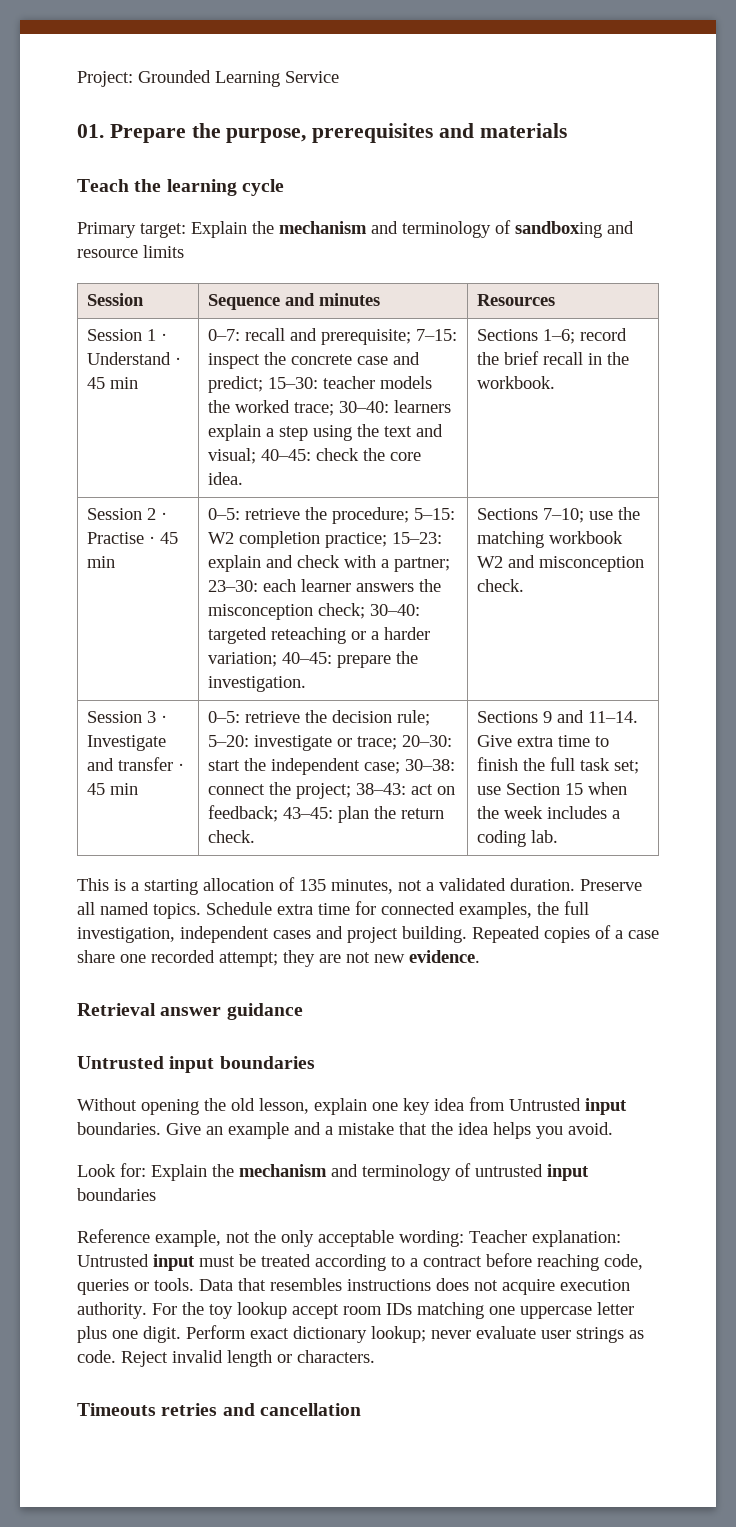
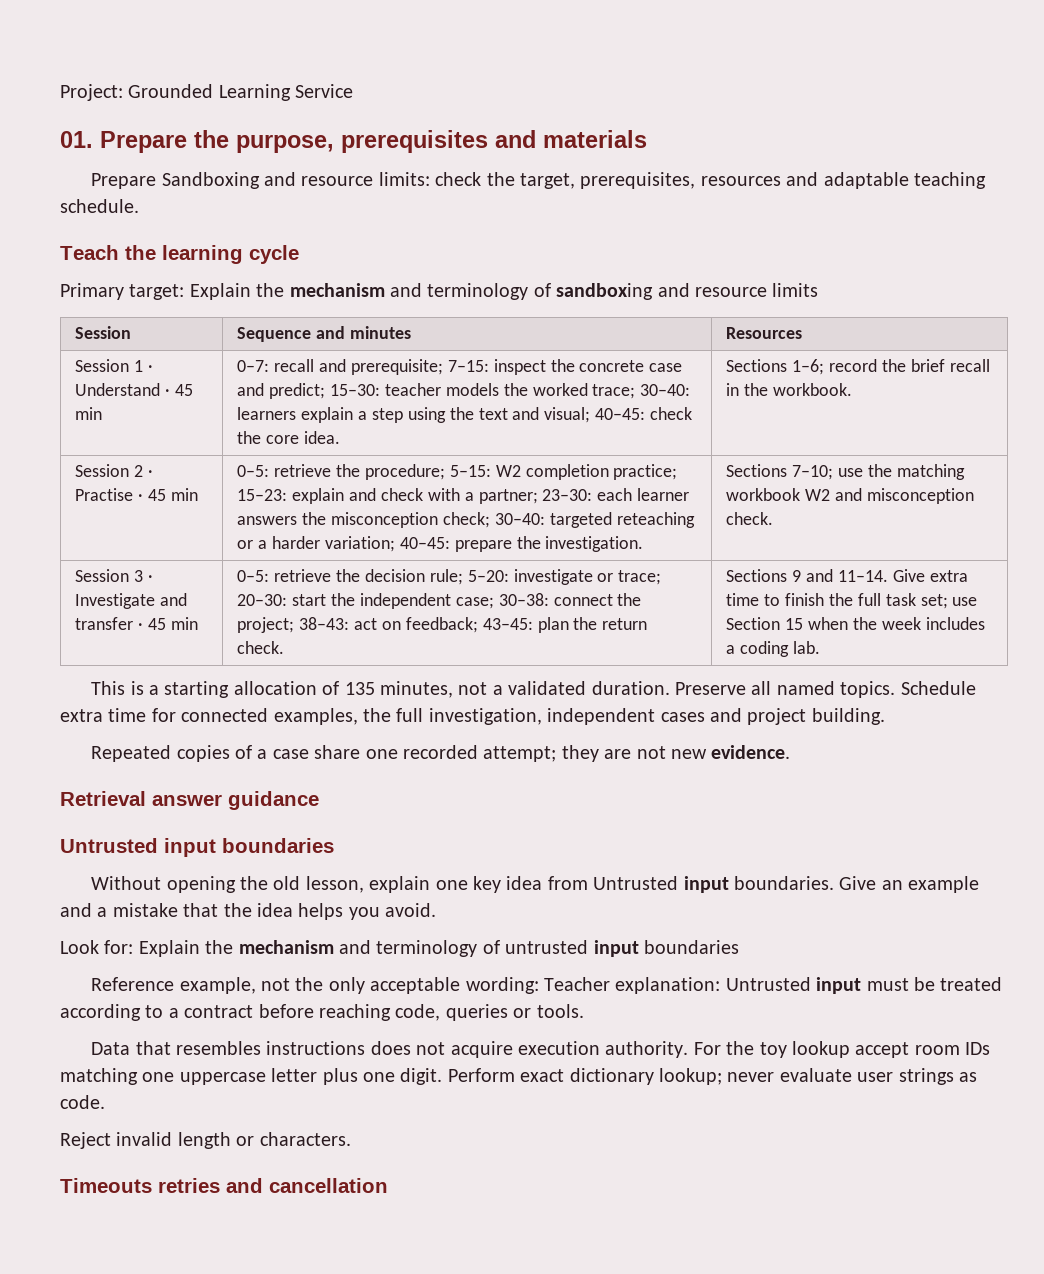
+ Prepare Sandboxing and resource limits: check the target, prerequisites, resources and adaptable teaching schedule.
- Schedule extra time for connected examples, the full investigation, independent cases and project building. Repeated copies of a case share one recorded attempt; they are not new evidence.
+ Schedule extra time for connected examples, the full investigation, independent cases and project building.
+ Repeated copies of a case share one recorded attempt; they are not new evidence.
- Reference example, not the only acceptable wording: Teacher explanation: Untrusted input must be treated according to a contract before reaching code, queries or tools. Data that resembles instructions does not acquire execution authority.
+ Reference example, not the only acceptable wording: Teacher explanation: Untrusted input must be treated according to a contract before reaching code, queries or tools.
+ Data that resembles instructions does not acquire execution authority.
- Perform exact dictionary lookup; never evaluate user strings as code. Reject invalid length or characters.
+ Perform exact dictionary lookup; never evaluate user strings as code.
+ Reject invalid length or characters.

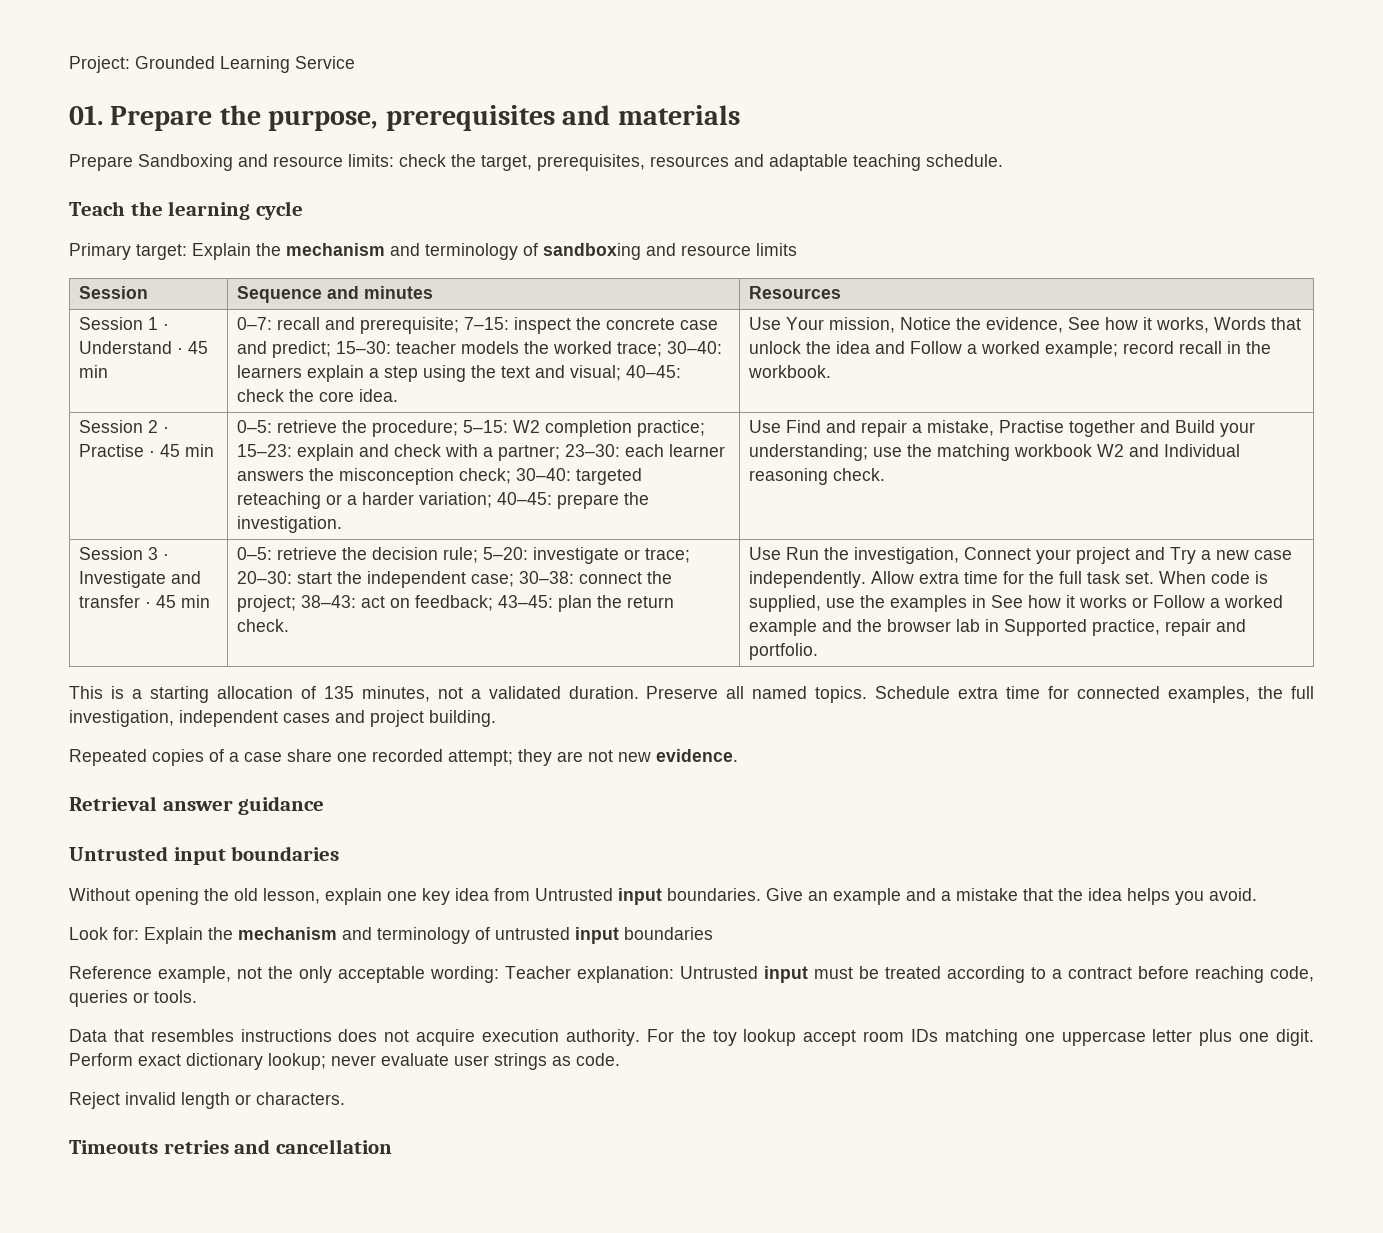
- Sections 1–6; record the brief recall in the workbook.
+ Use Your mission, Notice the evidence, See how it works, Words that unlock the idea and Follow a worked example; record recall in the workbook.
- Sections 7–10; use the matching workbook W2 and misconception check.
+ Use Find and repair a mistake, Practise together and Build your understanding; use the matching workbook W2 and Individual reasoning check.
- Sections 9 and 11–14. Give extra time to finish the full task set; use Section 15 when the week includes a coding lab.
+ Use Run the investigation, Connect your project and Try a new case independently. Allow extra time for the full task set. When code is supplied, use the examples in See how it works or Follow a worked example and the browser lab in Supported practice, repair and portfolio.

